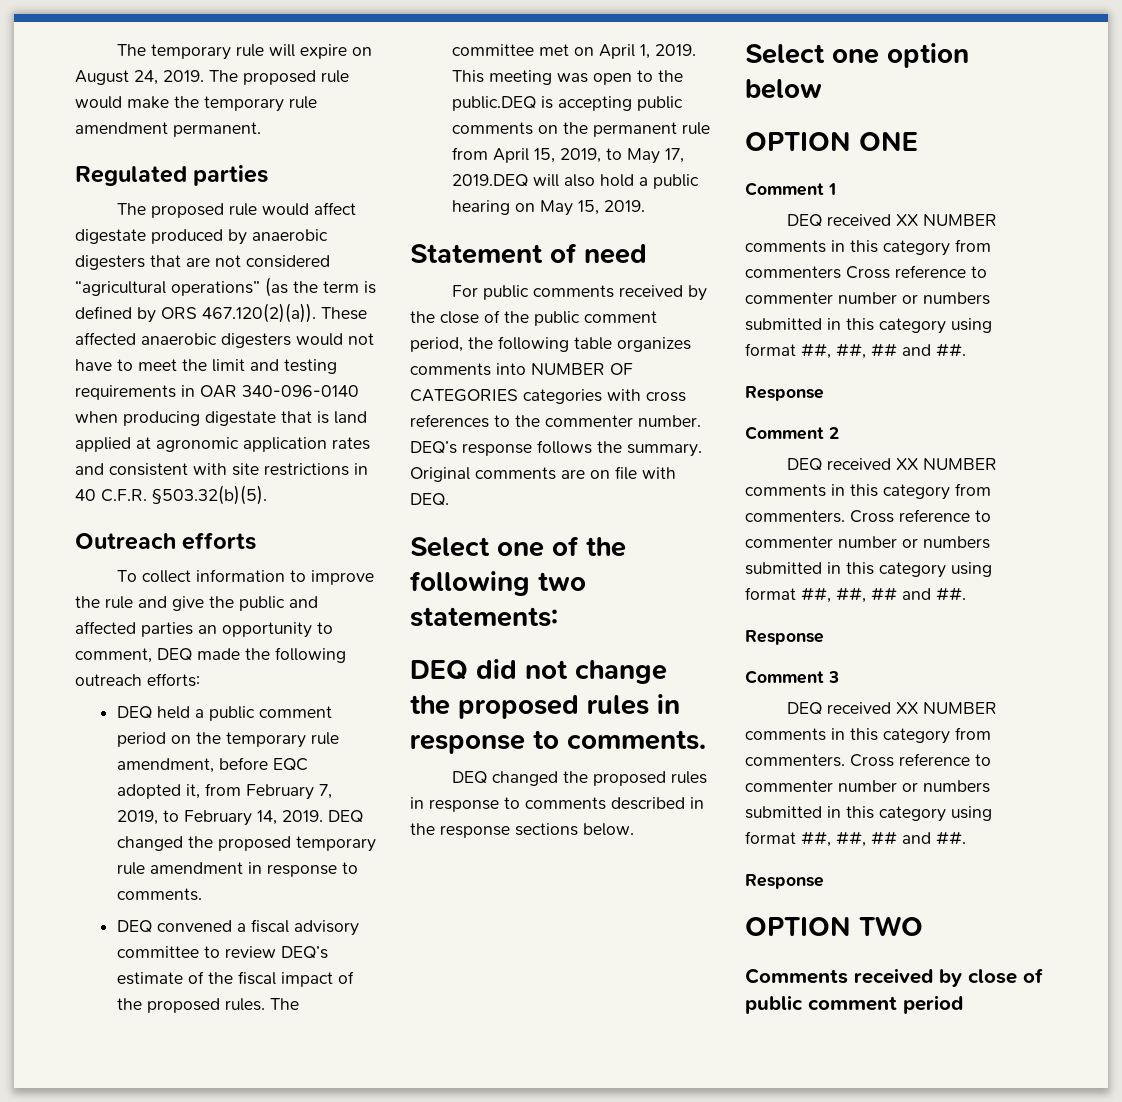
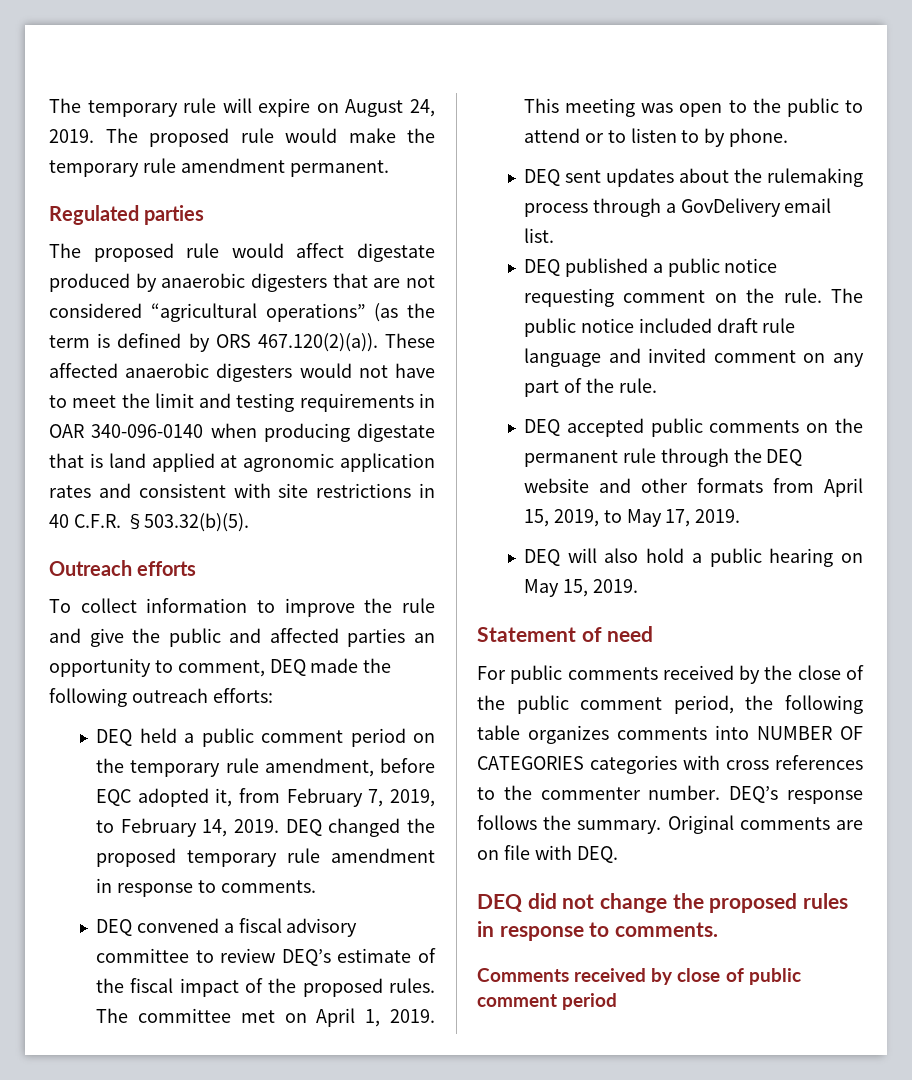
- This meeting was open to the public.DEQ is accepting public comments on the permanent rule from April 15, 2019, to May 17, 2019.DEQ will also hold a public hearing on May 15, 2019.
+ This meeting was open to the public to attend or to listen to by phone.
+ DEQ sent updates about the rulemaking process through a GovDelivery email list.
+ DEQ published a public notice requesting comment on the rule. The public notice included draft rule language and invited comment on any part of the rule.
+ DEQ accepted public comments on the permanent rule through the DEQ website and other formats from April 15, 2019, to May 17, 2019.
+ DEQ will also hold a public hearing on May 15, 2019.
- Select one of the following two statements:
- DEQ changed the proposed rules in response to comments described in the response sections below.
- Select one option below
- OPTION ONE
- Comment 1
- DEQ received XX NUMBER comments in this category from commenters Cross reference to commenter number or numbers submitted in this category using format ##, ##, ## and ##.
- Response
- Comment 2
- DEQ received XX NUMBER comments in this category from commenters. Cross reference to commenter number or numbers submitted in this category using format ##, ##, ## and ##.
- Response
- Comment 3
- DEQ received XX NUMBER comments in this category from commenters. Cross reference to commenter number or numbers submitted in this category using format ##, ##, ## and ##.
- Response
- OPTION TWO

